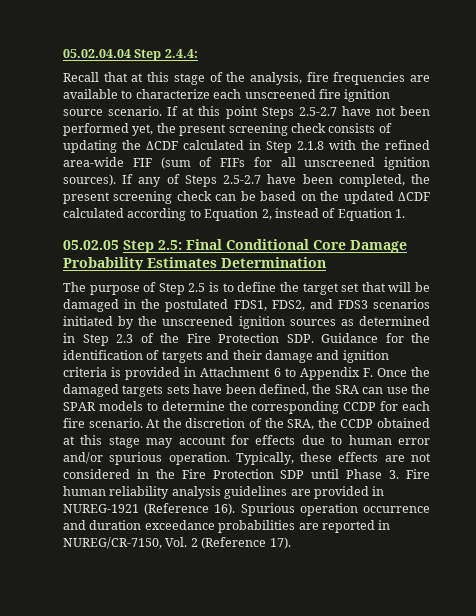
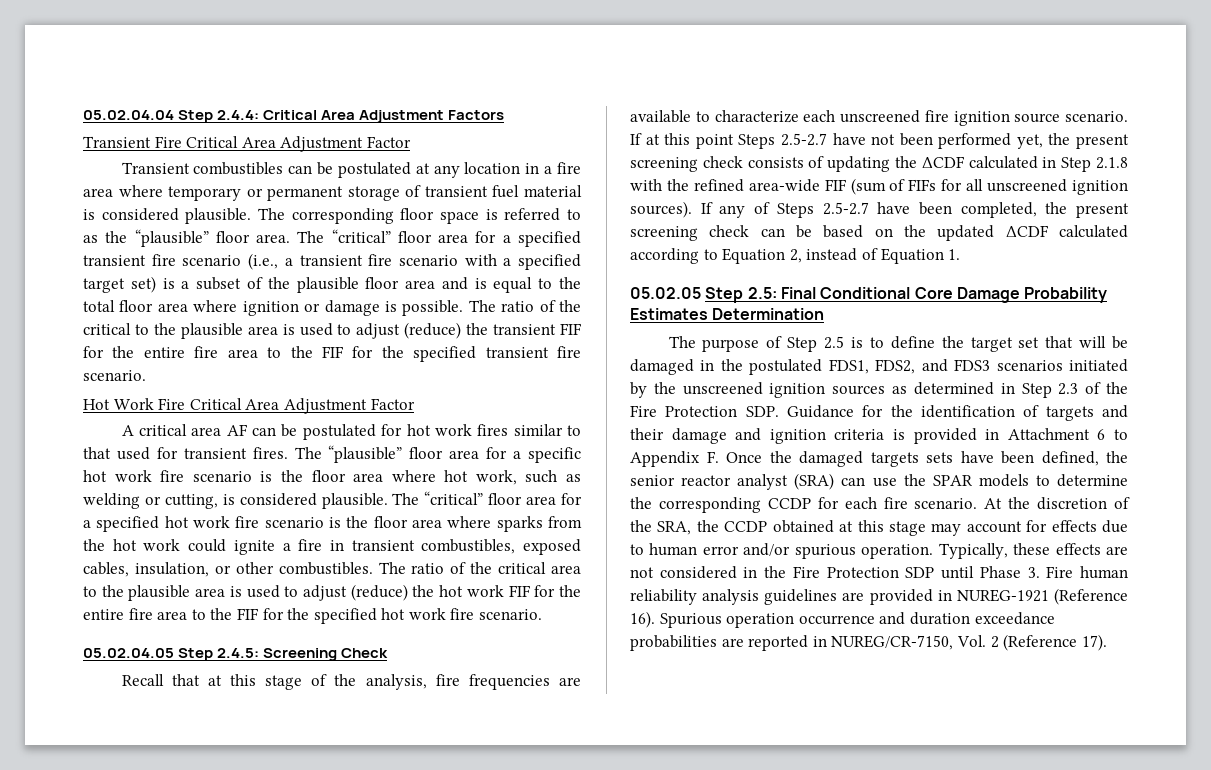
- 05.02.04.04 Step 2.4.4:
+ 05.02.04.04 Step 2.4.4: Critical Area Adjustment Factors
+ Transient Fire Critical Area Adjustment Factor
+ Transient combustibles can be postulated at any location in a fire area where temporary or permanent storage of transient fuel material is considered plausible. The corresponding floor space is referred to as the “plausible” floor area. The “critical” floor area for a specified transient fire scenario (i.e., a transient fire scenario with a specified target set) is a subset of the plausible floor area and is equal to the total floor area where ignition or damage is possible. The ratio of the critical to the plausible area is used to adjust (reduce) the transient FIF for the entire fire area to the FIF for the specified transient fire scenario.
+ Hot Work Fire Critical Area Adjustment Factor
+ A critical area AF can be postulated for hot work fires similar to that used for transient fires. The “plausible” floor area for a specific hot work fire scenario is the floor area where hot work, such as welding or cutting, is considered plausible. The “critical” floor area for a specified hot work fire scenario is the floor area where sparks from the hot work could ignite a fire in transient combustibles, exposed cables, insulation, or other combustibles. The ratio of the critical area to the plausible area is used to adjust (reduce) the hot work FIF for the entire fire area to the FIF for the specified hot work fire scenario.
+ 05.02.04.05 Step 2.4.5: Screening Check
- The purpose of Step 2.5 is to define the target set that will be damaged in the postulated FDS1, FDS2, and FDS3 scenarios initiated by the unscreened ignition sources as determined in Step 2.3 of the Fire Protection SDP. Guidance for the identification of targets and their damage and ignition criteria is provided in Attachment 6 to Appendix F. Once the damaged targets sets have been defined, the SRA can use the SPAR models to determine the corresponding CCDP for each fire scenario.
+ The purpose of Step 2.5 is to define the target set that will be damaged in the postulated FDS1, FDS2, and FDS3 scenarios initiated by the unscreened ignition sources as determined in Step 2.3 of the Fire Protection SDP. Guidance for the identification of targets and their damage and ignition criteria is provided in Attachment 6 to Appendix F. Once the damaged targets sets have been defined, the senior reactor analyst (SRA) can use the SPAR models to determine the corresponding CCDP for each fire scenario.

